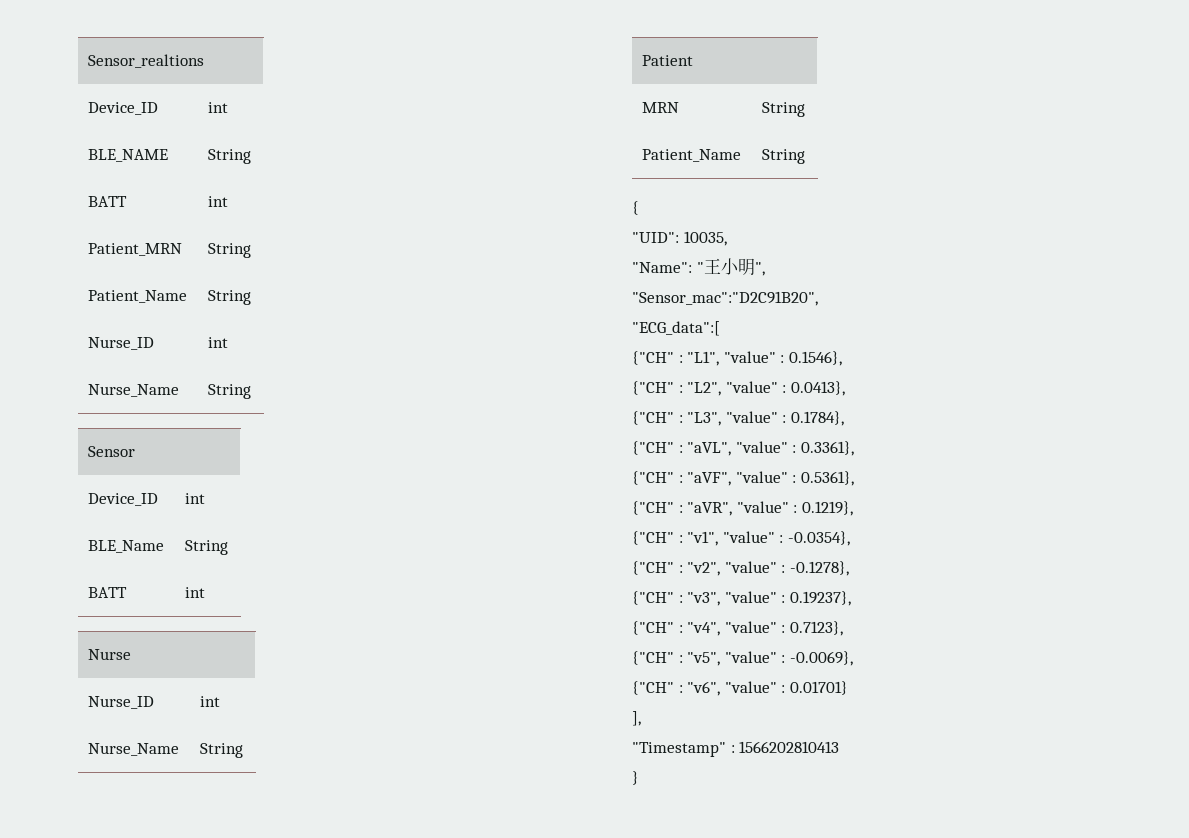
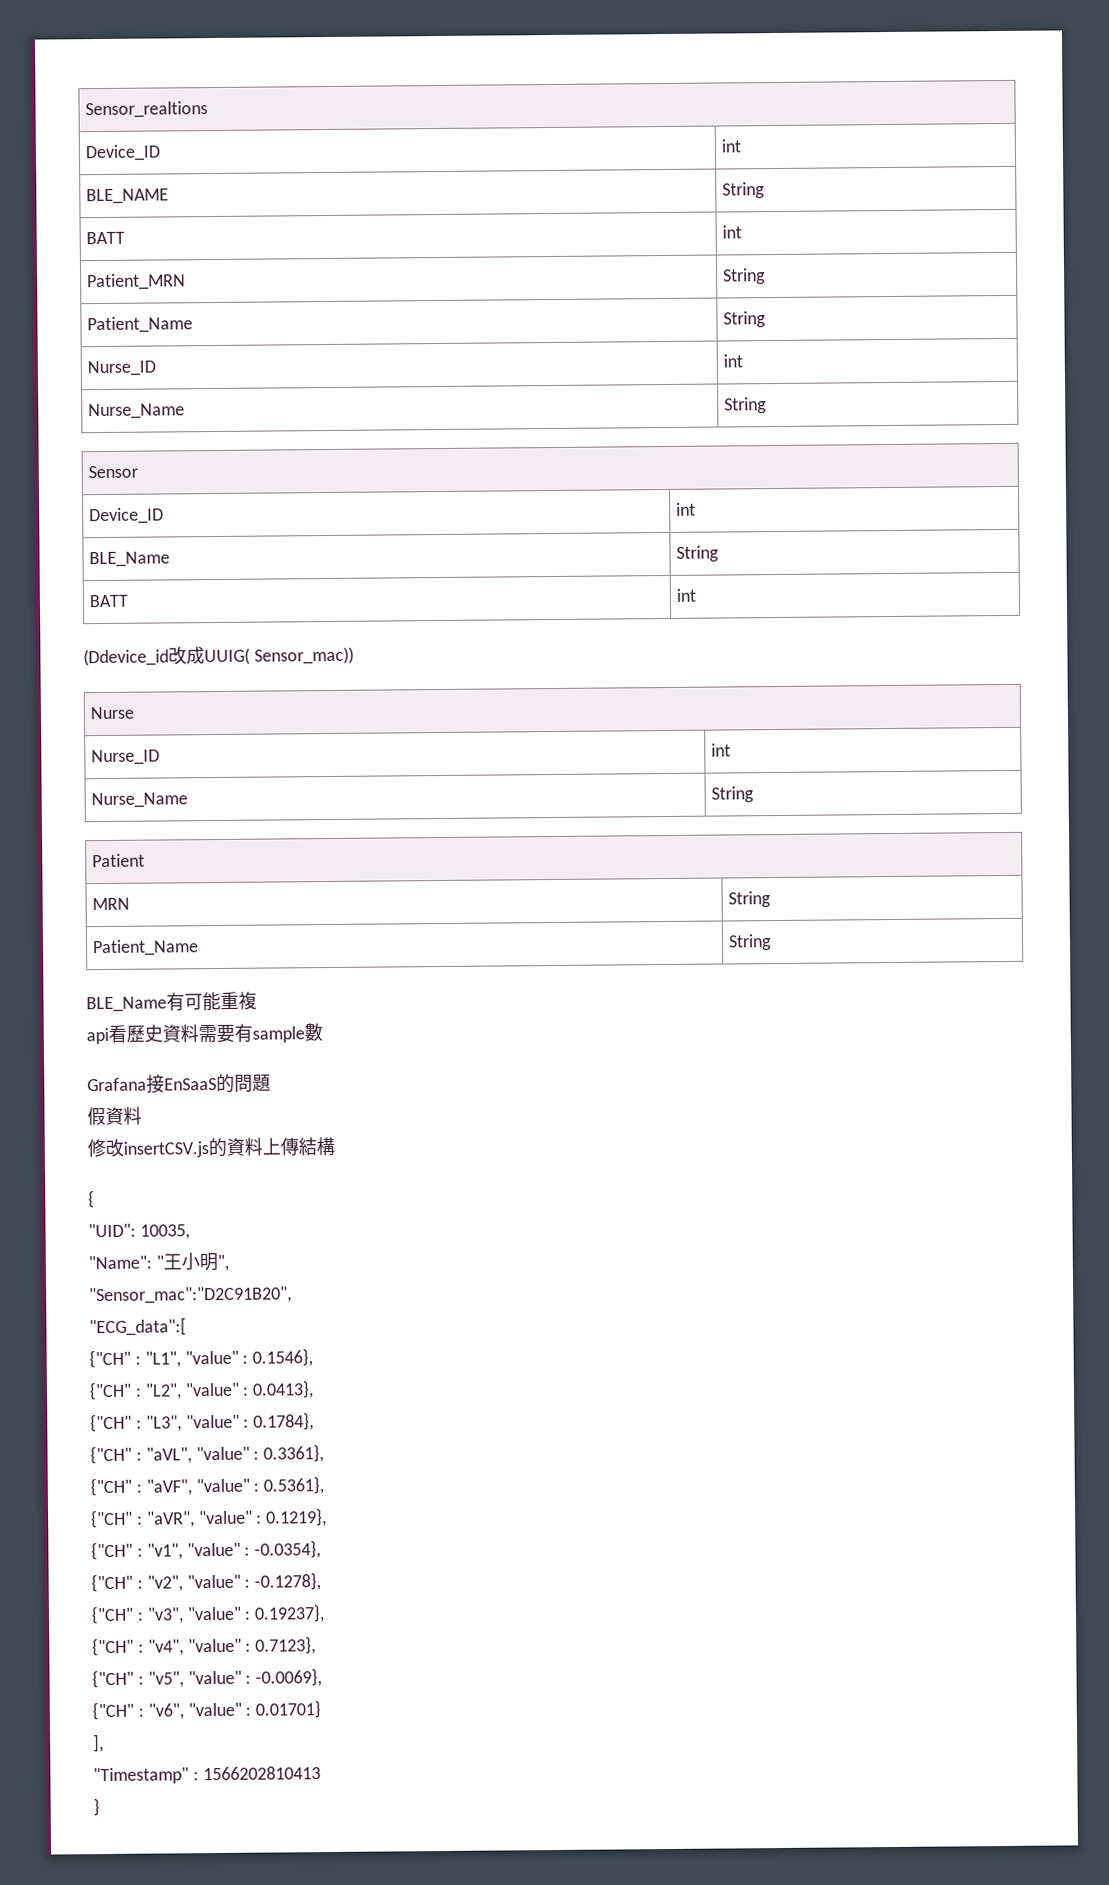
+ (Ddevice_id改成UUIG( Sensor_mac))
+ BLE_Name有可能重複
+ api看歷史資料需要有sample數
+ Grafana接EnSaaS的問題
+ 假資料
+ 修改insertCSV.js的資料上傳結構

